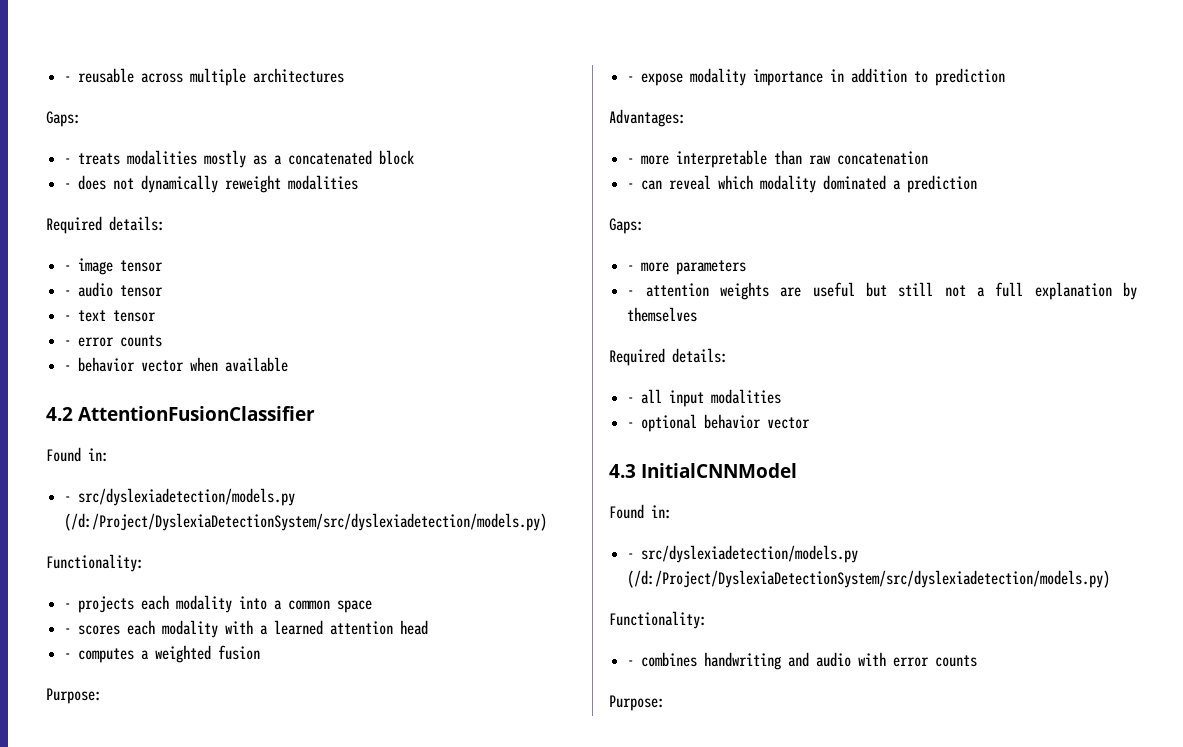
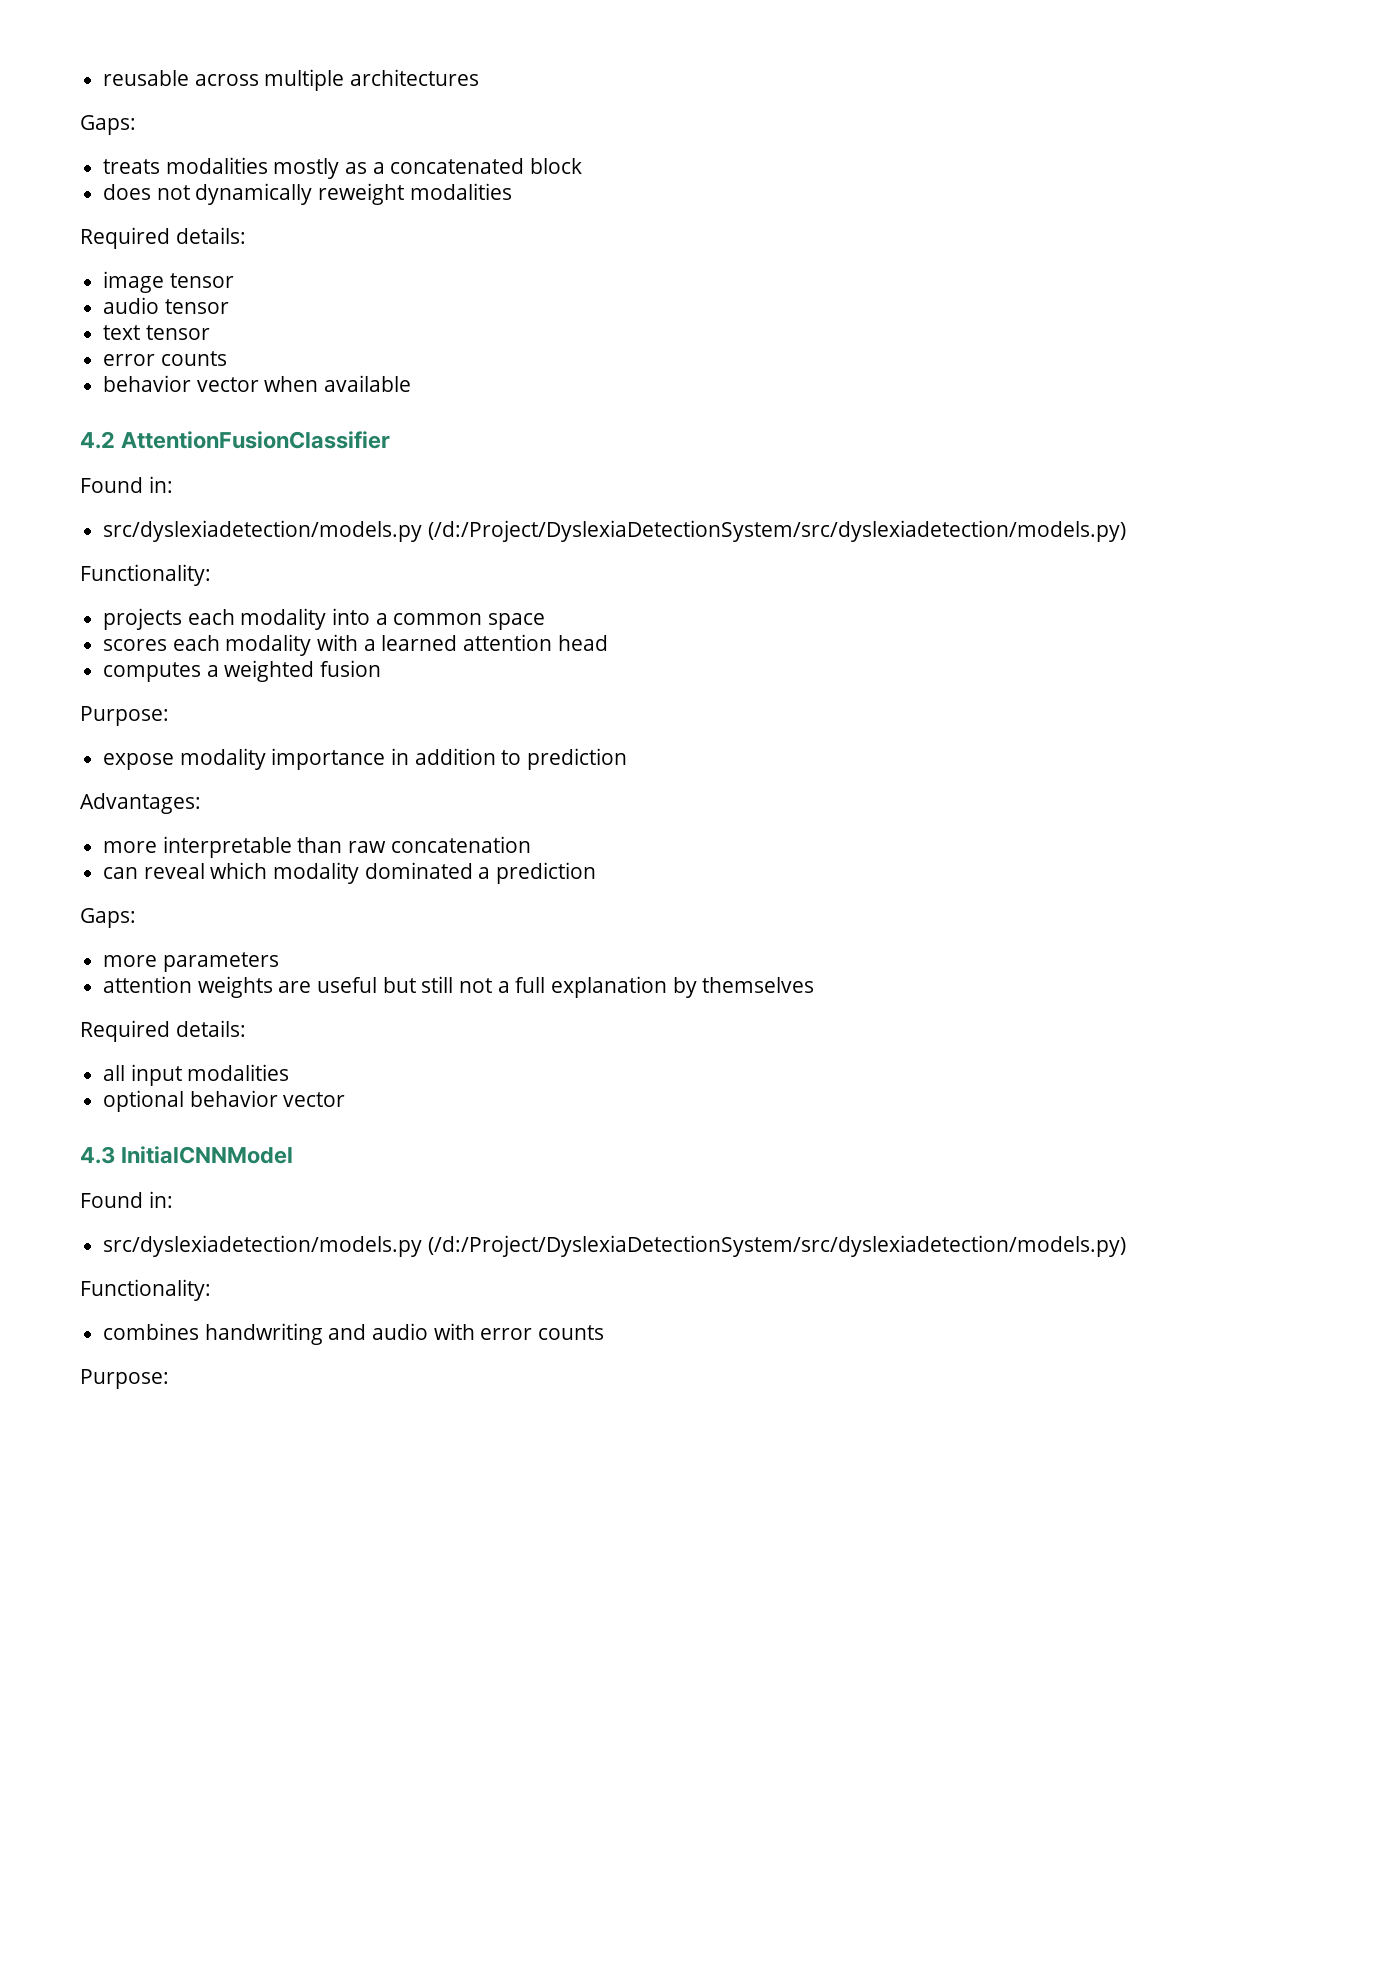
- - reusable across multiple architectures
+ reusable across multiple architectures
- - treats modalities mostly as a concatenated block
+ treats modalities mostly as a concatenated block
- - does not dynamically reweight modalities
+ does not dynamically reweight modalities
- - image tensor
+ image tensor
- - audio tensor
+ audio tensor
- - text tensor
- - error counts
- - behavior vector when available
+ text tensor
+ error counts
+ behavior vector when available
  4.2 AttentionFusionClassifier
  Found in:
- - src/dyslexiadetection/models.py (/d:/Project/DyslexiaDetectionSystem/src/dyslexiadetection/models.py)
+ src/dyslexiadetection/models.py (/d:/Project/DyslexiaDetectionSystem/src/dyslexiadetection/models.py)
  Functionality:
- - projects each modality into a common space
+ projects each modality into a common space
- - scores each modality with a learned attention head
+ scores each modality with a learned attention head
- - computes a weighted fusion
+ computes a weighted fusion
- - expose modality importance in addition to prediction
+ expose modality importance in addition to prediction
- - more interpretable than raw concatenation
+ more interpretable than raw concatenation
- - can reveal which modality dominated a prediction
+ can reveal which modality dominated a prediction
- - more parameters
+ more parameters
- - attention weights are useful but still not a full explanation by themselves
+ attention weights are useful but still not a full explanation by themselves
- - all input modalities
+ all input modalities
- - optional behavior vector
+ optional behavior vector
  4.3 InitialCNNModel
  Found in:
- - src/dyslexiadetection/models.py (/d:/Project/DyslexiaDetectionSystem/src/dyslexiadetection/models.py)
+ src/dyslexiadetection/models.py (/d:/Project/DyslexiaDetectionSystem/src/dyslexiadetection/models.py)
  Functionality:
- - combines handwriting and audio with error counts
+ combines handwriting and audio with error counts

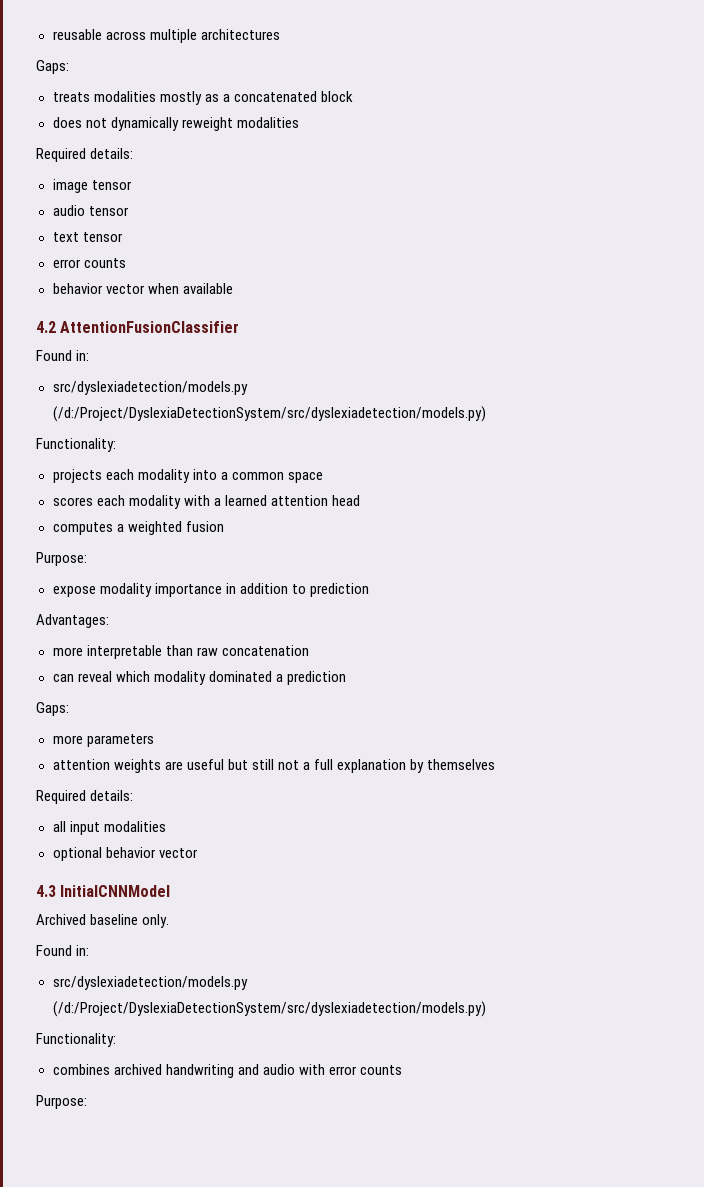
+ Archived baseline only.
- combines handwriting and audio with error counts
+ combines archived handwriting and audio with error counts

